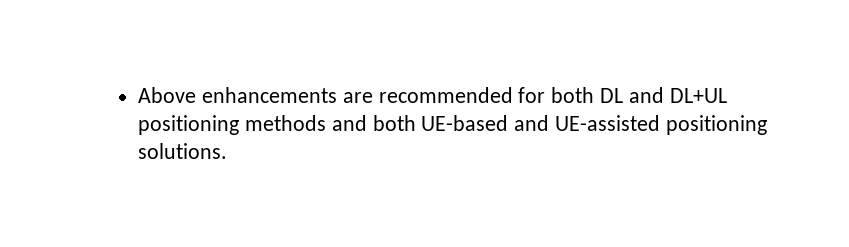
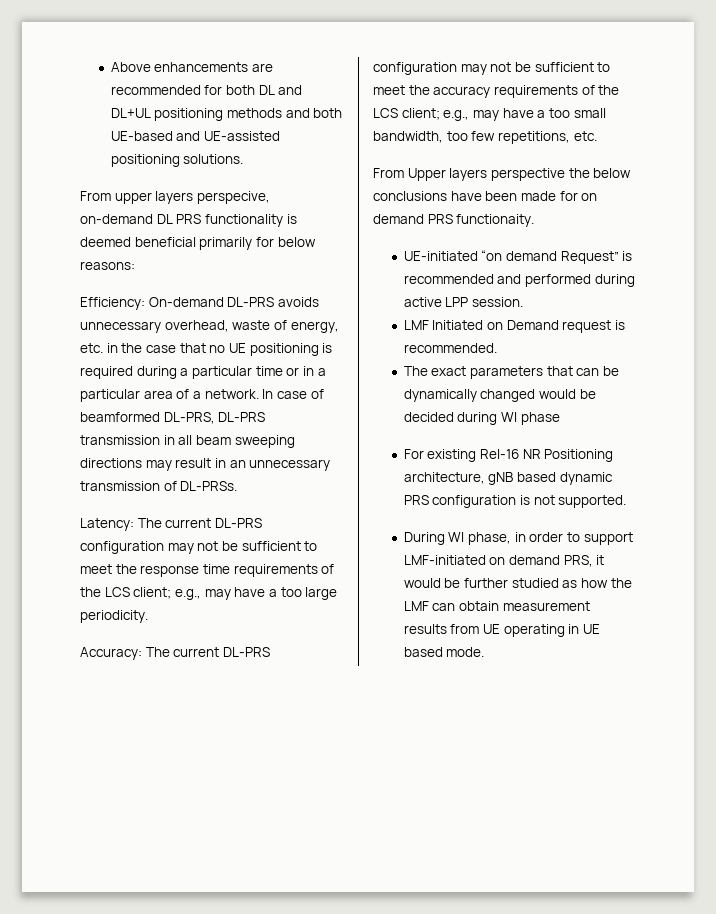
+ From upper layers perspecive, on-demand DL PRS functionality is deemed beneficial primarily for below reasons:
+ Efficiency: On-demand DL-PRS avoids unnecessary overhead, waste of energy, etc. in the case that no UE positioning is required during a particular time or in a particular area of a network. In case of beamformed DL-PRS, DL-PRS transmission in all beam sweeping directions may result in an unnecessary transmission of DL-PRSs.
+ Latency: The current DL-PRS configuration may not be sufficient to meet the response time requirements of the LCS client; e.g., may have a too large periodicity.
+ Accuracy: The current DL-PRS configuration may not be sufficient to meet the accuracy requirements of the LCS client; e.g., may have a too small bandwidth, too few repetitions, etc.
+ From Upper layers perspective the below conclusions have been made for on demand PRS functionaity.
+ UE-initiated “on demand Request” is recommended and performed during active LPP session.
+ LMF Initiated on Demand request is recommended.
+ The exact parameters that can be dynamically changed would be decided during WI phase
+ For existing Rel-16 NR Positioning architecture, gNB based dynamic PRS configuration is not supported.
+ During WI phase, in order to support LMF-initiated on demand PRS, it would be further studied as how the LMF can obtain measurement results from UE operating in UE based mode.

